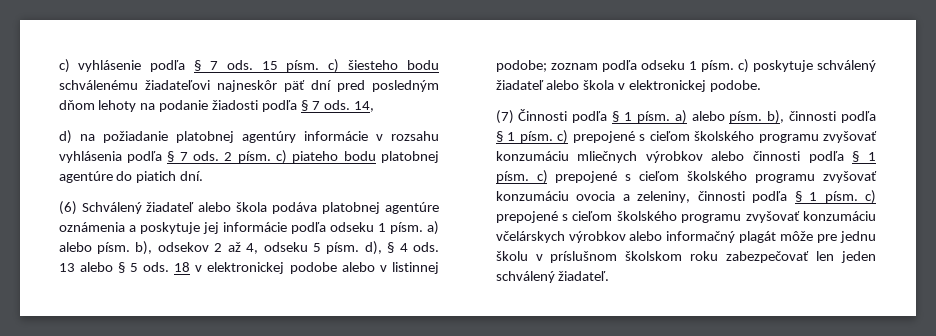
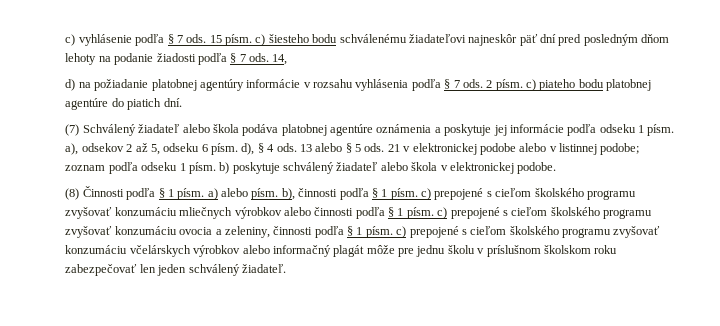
- (6) Schválený žiadateľ alebo škola podáva platobnej agentúre oznámenia a poskytuje jej informácie podľa odseku 1 písm. a) alebo písm. b), odsekov 2 až 4, odseku 5 písm. d), § 4 ods.
+ (7) Schválený žiadateľ alebo škola podáva platobnej agentúre oznámenia a poskytuje jej informácie podľa odseku 1 písm. a), odsekov 2 až 5, odseku 6 písm. d), § 4 ods.
- 18 v elektronickej podobe alebo v listinnej podobe; zoznam podľa odseku 1 písm. c) poskytuje schválený žiadateľ alebo škola v elektronickej podobe.
+ 21 v elektronickej podobe alebo v listinnej podobe; zoznam podľa odseku 1 písm. b) poskytuje schválený žiadateľ alebo škola v elektronickej podobe.
- (7) Činnosti podľa § 1 písm. a) alebo písm. b), činnosti podľa § 1 písm. c) prepojené s cieľom školského programu zvyšovať konzumáciu mliečnych výrobkov alebo činnosti podľa § 1 písm. c) prepojené s cieľom školského programu zvyšovať konzumáciu ovocia a zeleniny, činnosti podľa § 1 písm. c) prepojené s cieľom školského programu zvyšovať konzumáciu včelárskych výrobkov alebo informačný plagát môže pre jednu školu v príslušnom školskom roku zabezpečovať len jeden schválený žiadateľ.
+ (8) Činnosti podľa § 1 písm. a) alebo písm. b), činnosti podľa § 1 písm. c) prepojené s cieľom školského programu zvyšovať konzumáciu mliečnych výrobkov alebo činnosti podľa § 1 písm. c) prepojené s cieľom školského programu zvyšovať konzumáciu ovocia a zeleniny, činnosti podľa § 1 písm. c) prepojené s cieľom školského programu zvyšovať konzumáciu včelárskych výrobkov alebo informačný plagát môže pre jednu školu v príslušnom školskom roku zabezpečovať len jeden schválený žiadateľ.

